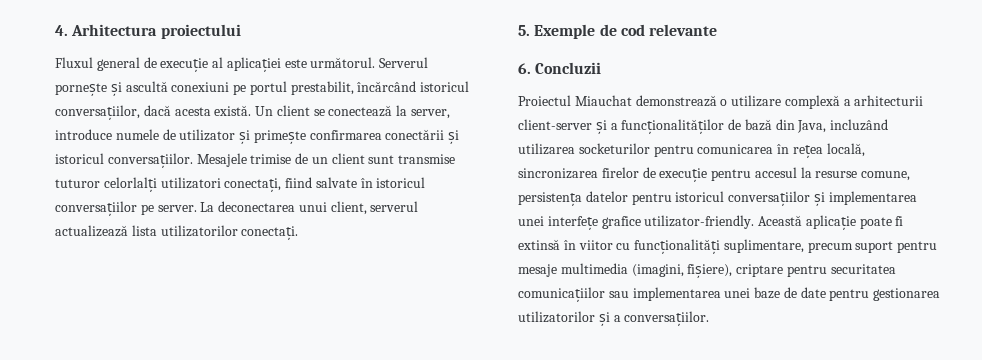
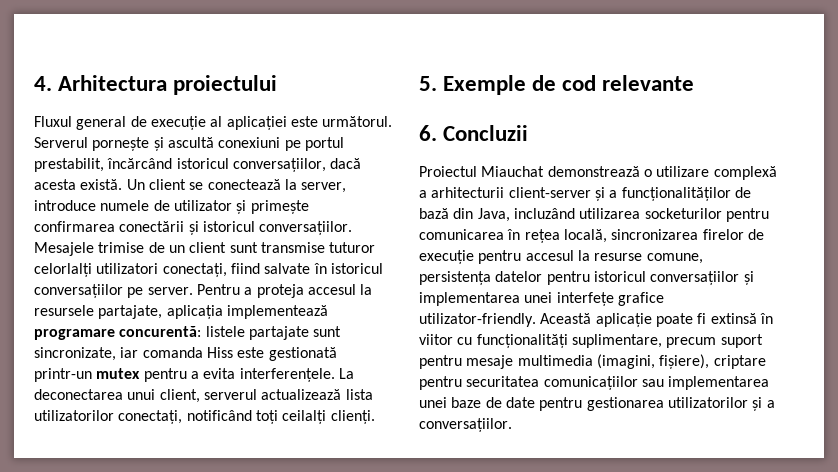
+ Pentru a proteja accesul la resursele partajate, aplicația implementează programare concurentă: listele partajate sunt sincronizate, iar comanda Hiss este gestionată printr-un mutex pentru a evita interferențele.
- La deconectarea unui client, serverul actualizează lista utilizatorilor conectați.
+ La deconectarea unui client, serverul actualizează lista utilizatorilor conectați, notificând toți ceilalți clienți.

